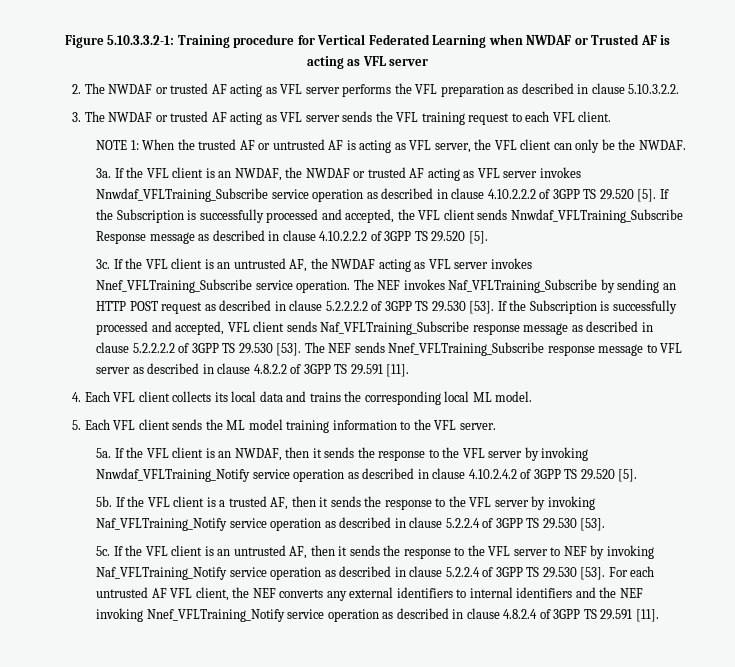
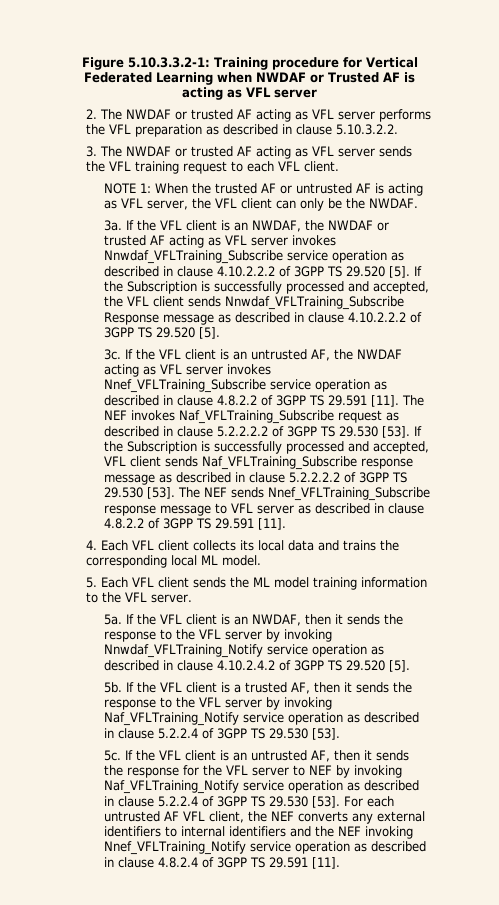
- If the VFL client is an untrusted AF, the NWDAF acting as VFL server invokes Nnef_VFLTraining_Subscribe service operation. The NEF invokes Naf_VFLTraining_Subscribe by sending an HTTP POST request as described in clause 5.2.2.2.2 of 3GPP TS 29.530 [53].
+ If the VFL client is an untrusted AF, the NWDAF acting as VFL server invokes Nnef_VFLTraining_Subscribe service operation as described in clause 4.8.2.2 of 3GPP TS 29.591 [11]. The NEF invokes Naf_VFLTraining_Subscribe request as described in clause 5.2.2.2.2 of 3GPP TS 29.530 [53].
- If the VFL client is an untrusted AF, then it sends the response to the VFL server to NEF by invoking Naf_VFLTraining_Notify service operation as described in clause 5.2.2.4 of 3GPP TS 29.530 [53].
+ If the VFL client is an untrusted AF, then it sends the response for the VFL server to NEF by invoking Naf_VFLTraining_Notify service operation as described in clause 5.2.2.4 of 3GPP TS 29.530 [53].

